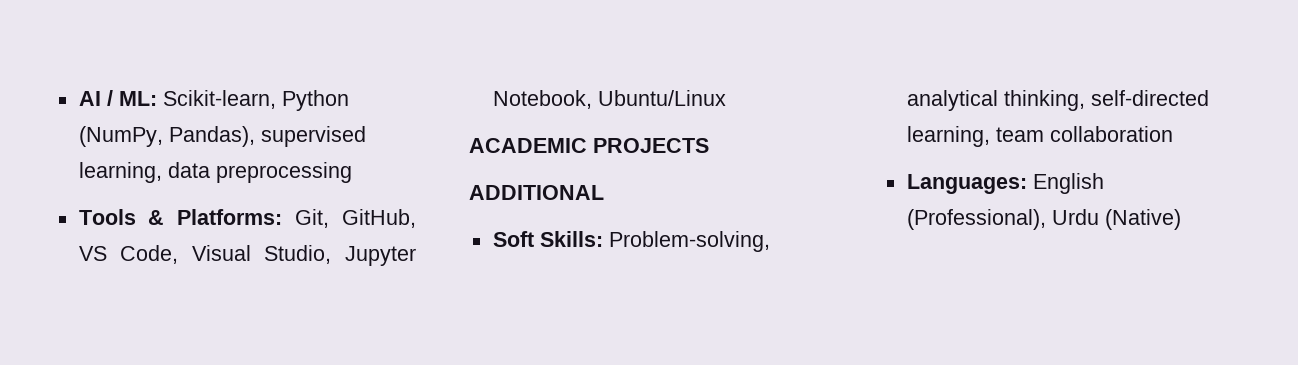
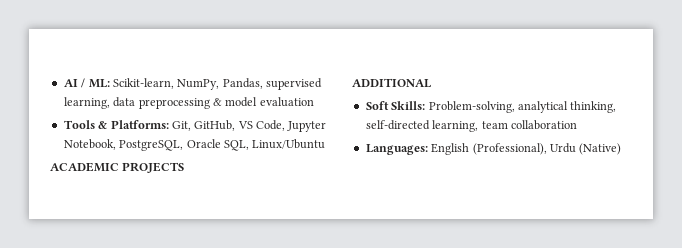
- AI / ML: Scikit-learn, Python (NumPy, Pandas), supervised learning, data preprocessing
+ AI / ML: Scikit-learn, NumPy, Pandas, supervised learning, data preprocessing & model evaluation
- Tools & Platforms: Git, GitHub, VS Code, Visual Studio, Jupyter Notebook, Ubuntu/Linux
+ Tools & Platforms: Git, GitHub, VS Code, Jupyter Notebook, PostgreSQL, Oracle SQL, Linux/Ubuntu

